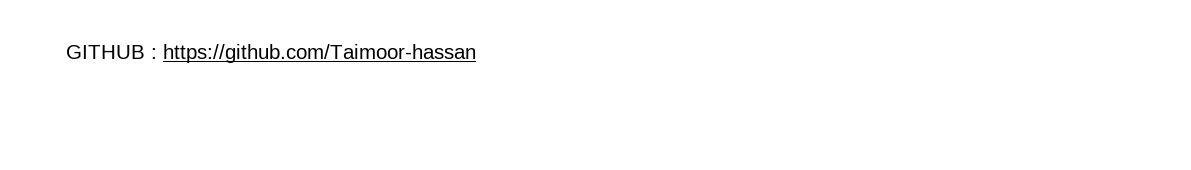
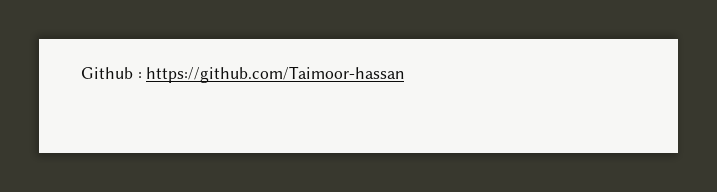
- GITHUB : https://github.com/Taimoor-hassan
+ Github : https://github.com/Taimoor-hassan

